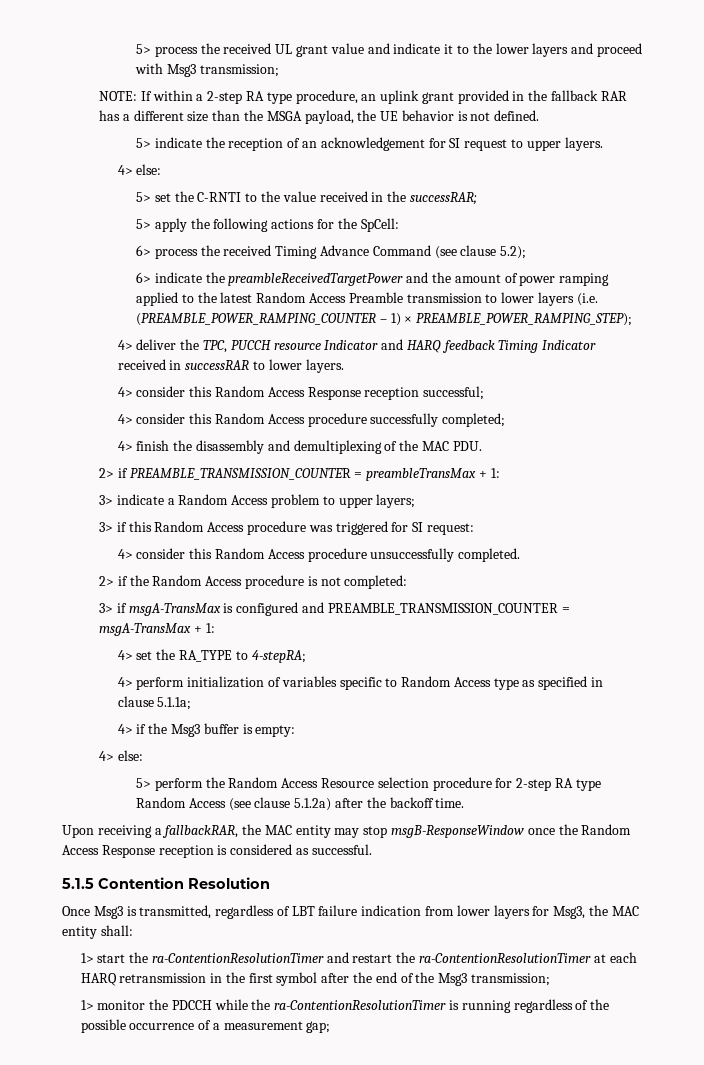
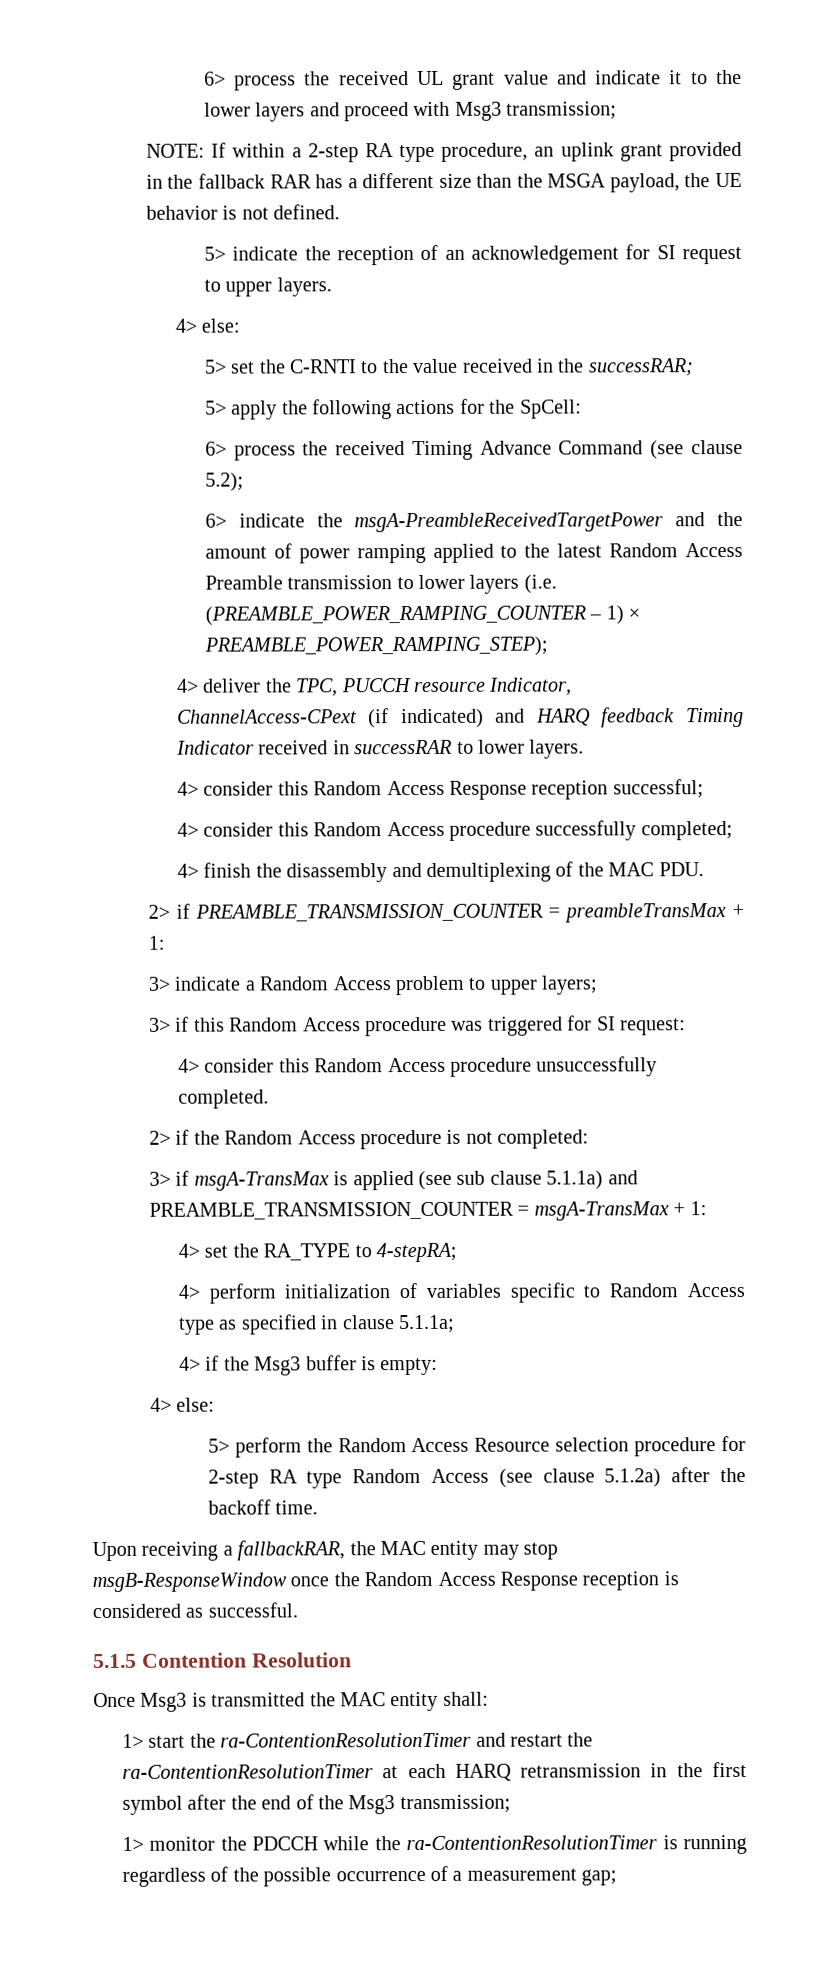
- 5> process the received UL grant value and indicate it to the lower layers and proceed with Msg3 transmission;
+ 6> process the received UL grant value and indicate it to the lower layers and proceed with Msg3 transmission;
- 6> indicate the preambleReceivedTargetPower and the amount of power ramping applied to the latest Random Access Preamble transmission to lower layers (i.e. (PREAMBLE_POWER_RAMPING_COUNTER – 1) × PREAMBLE_POWER_RAMPING_STEP);
+ 6> indicate the msgA-PreambleReceivedTargetPower and the amount of power ramping applied to the latest Random Access Preamble transmission to lower layers (i.e. (PREAMBLE_POWER_RAMPING_COUNTER – 1) × PREAMBLE_POWER_RAMPING_STEP);
- 4> deliver the TPC, PUCCH resource Indicator and HARQ feedback Timing Indicator received in successRAR to lower layers.
+ 4> deliver the TPC, PUCCH resource Indicator, ChannelAccess-CPext (if indicated) and HARQ feedback Timing Indicator received in successRAR to lower layers.
- 3> if msgA-TransMax is configured and PREAMBLE_TRANSMISSION_COUNTER = msgA-TransMax + 1:
+ 3> if msgA-TransMax is applied (see sub clause 5.1.1a) and PREAMBLE_TRANSMISSION_COUNTER = msgA-TransMax + 1:
- Once Msg3 is transmitted, regardless of LBT failure indication from lower layers for Msg3, the MAC entity shall:
+ Once Msg3 is transmitted the MAC entity shall:

